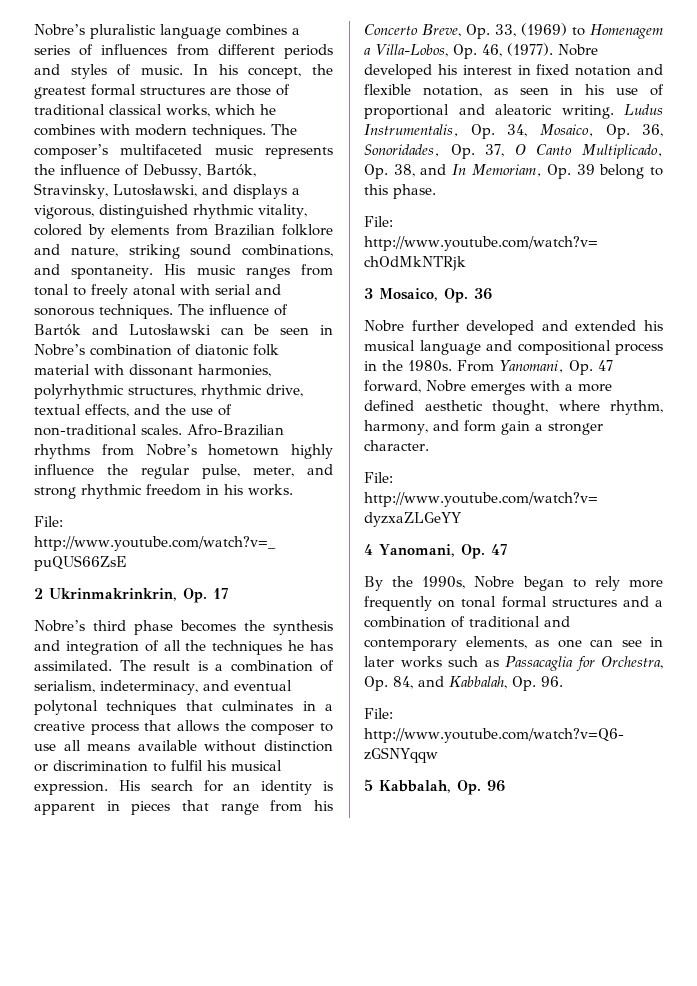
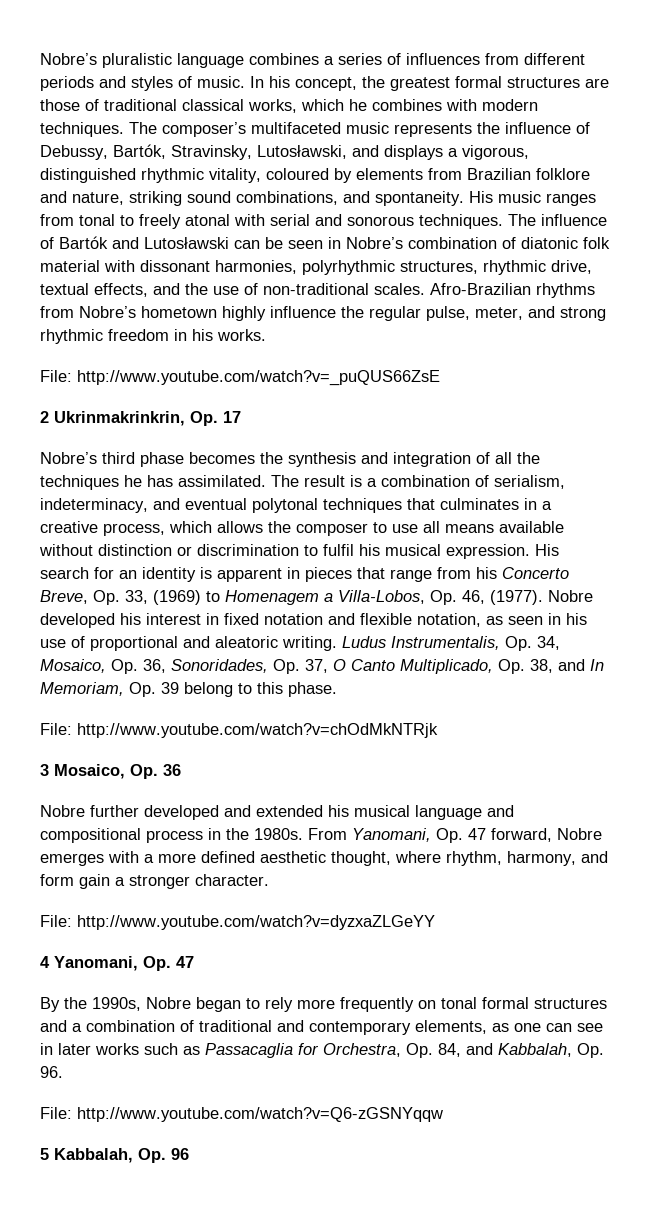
- The composer’s multifaceted music represents the influence of Debussy, Bartók, Stravinsky, Lutosławski, and displays a vigorous, distinguished rhythmic vitality, colored by elements from Brazilian folklore and nature, striking sound combinations, and spontaneity.
+ The composer’s multifaceted music represents the influence of Debussy, Bartók, Stravinsky, Lutosławski, and displays a vigorous, distinguished rhythmic vitality, coloured by elements from Brazilian folklore and nature, striking sound combinations, and spontaneity.
- The result is a combination of serialism, indeterminacy, and eventual polytonal techniques that culminates in a creative process that allows the composer to use all means available without distinction or discrimination to fulfil his musical expression.
+ The result is a combination of serialism, indeterminacy, and eventual polytonal techniques that culminates in a creative process, which allows the composer to use all means available without distinction or discrimination to fulfil his musical expression.

